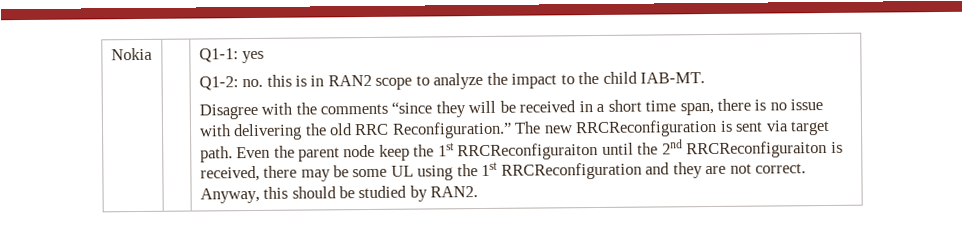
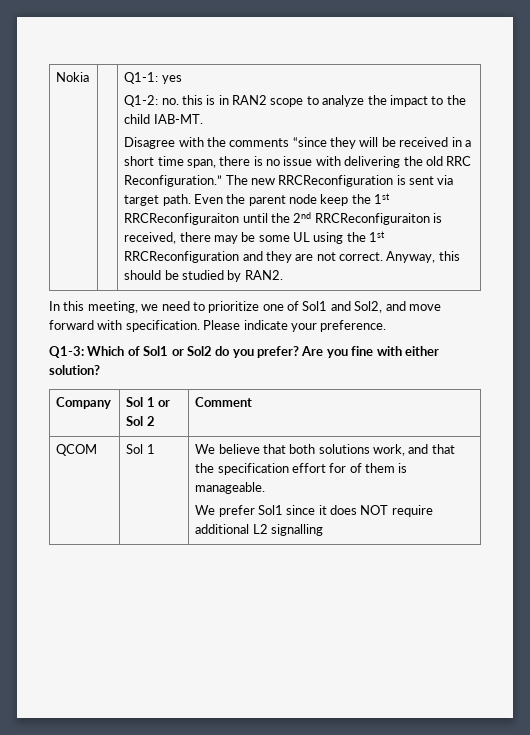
+ In this meeting, we need to prioritize one of Sol1 and Sol2, and move forward with specification. Please indicate your preference.
+ Q1-3: Which of Sol1 or Sol2 do you prefer? Are you fine with either solution?
+ Company | Sol 1 or Sol 2 | Comment
+ QCOM | Sol 1 | We believe that both solutions work, and that the specification effort for of them is manageable.
+ We prefer Sol1 since it does NOT require additional L2 signalling

